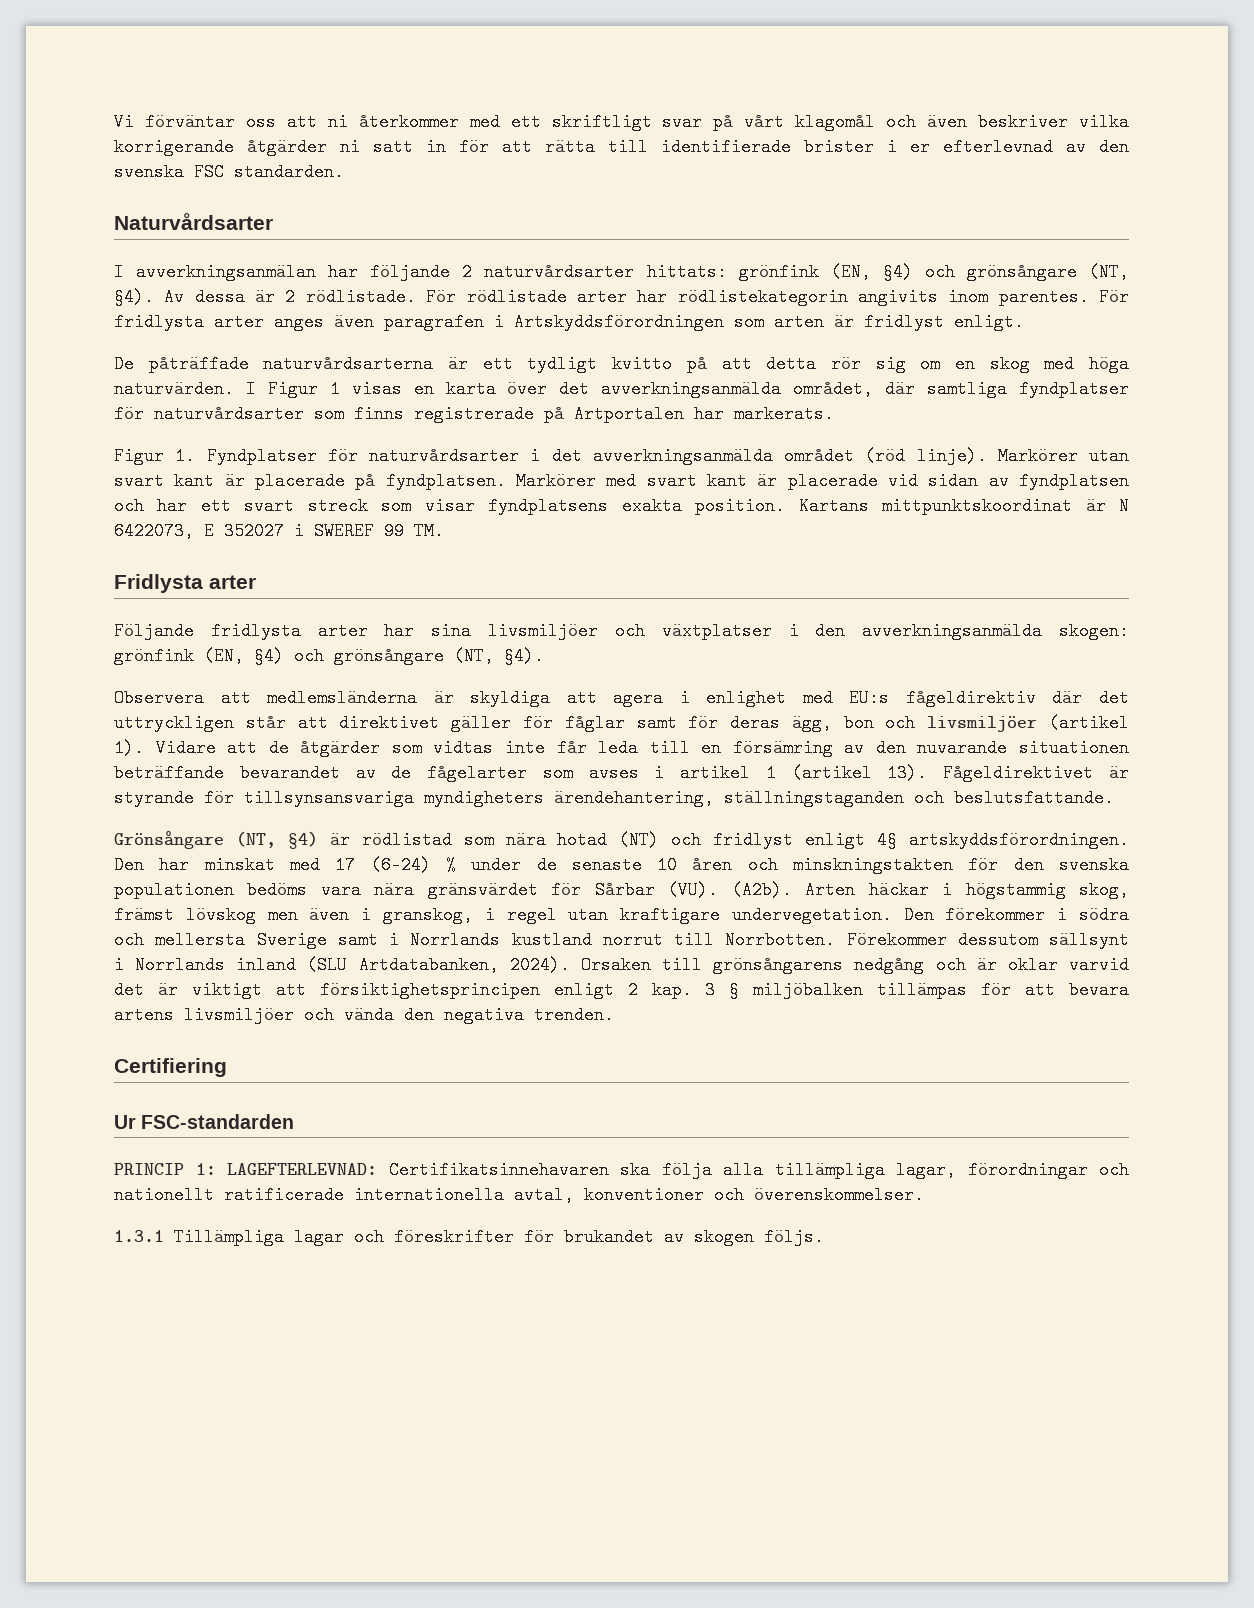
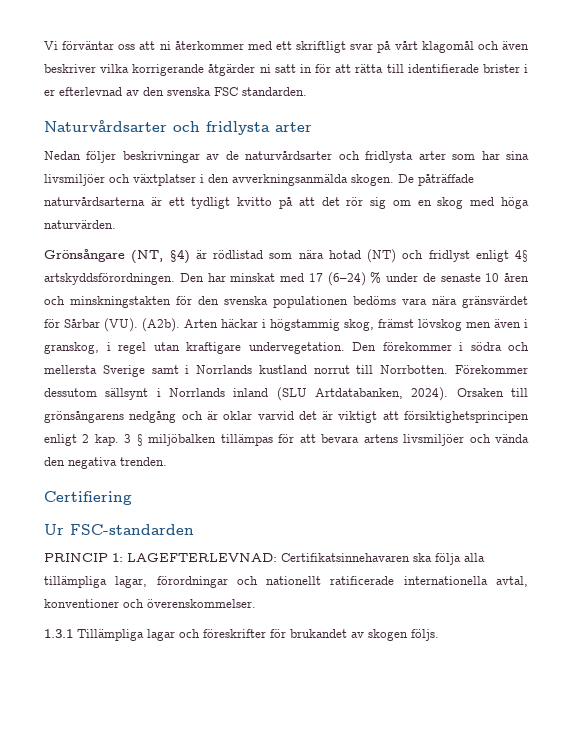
- Naturvårdsarter
- I avverkningsanmälan har följande 2 naturvårdsarter hittats: grönfink (EN, §4) och grönsångare (NT, §4). Av dessa är 2 rödlistade. För rödlistade arter har rödlistekategorin angivits inom parentes. För fridlysta arter anges även paragrafen i Artskyddsförordningen som arten är fridlyst enligt.
- De påträffade naturvårdsarterna är ett tydligt kvitto på att detta rör sig om en skog med höga naturvärden. I Figur 1 visas en karta över det avverkningsanmälda området, där samtliga fyndplatser för naturvårdsarter som finns registrerade på Artportalen har markerats.
- Figur 1. Fyndplatser för naturvårdsarter i det avverkningsanmälda området (röd linje). Markörer utan svart kant är placerade på fyndplatsen. Markörer med svart kant är placerade vid sidan av fyndplatsen och har ett svart streck som visar fyndplatsens exakta position. Kartans mittpunktskoordinat är N 6422073, E 352027 i SWEREF 99 TM.
- Fridlysta arter
- Följande fridlysta arter har sina livsmiljöer och växtplatser i den avverkningsanmälda skogen: grönfink (EN, §4) och grönsångare (NT, §4).
- Observera att medlemsländerna är skyldiga att agera i enlighet med EU:s fågeldirektiv där det uttryckligen står att direktivet gäller för fåglar samt för deras ägg, bon och livsmiljöer (artikel 1). Vidare att de åtgärder som vidtas inte får leda till en försämring av den nuvarande situationen beträffande bevarandet av de fågelarter som avses i artikel 1 (artikel 13). Fågeldirektivet är styrande för tillsynsansvariga myndigheters ärendehantering, ställningstaganden och beslutsfattande.
+ Naturvårdsarter och fridlysta arter
+ Nedan följer beskrivningar av de naturvårdsarter och fridlysta arter som har sina livsmiljöer och växtplatser i den avverkningsanmälda skogen. De påträffade naturvårdsarterna är ett tydligt kvitto på att det rör sig om en skog med höga naturvärden.

